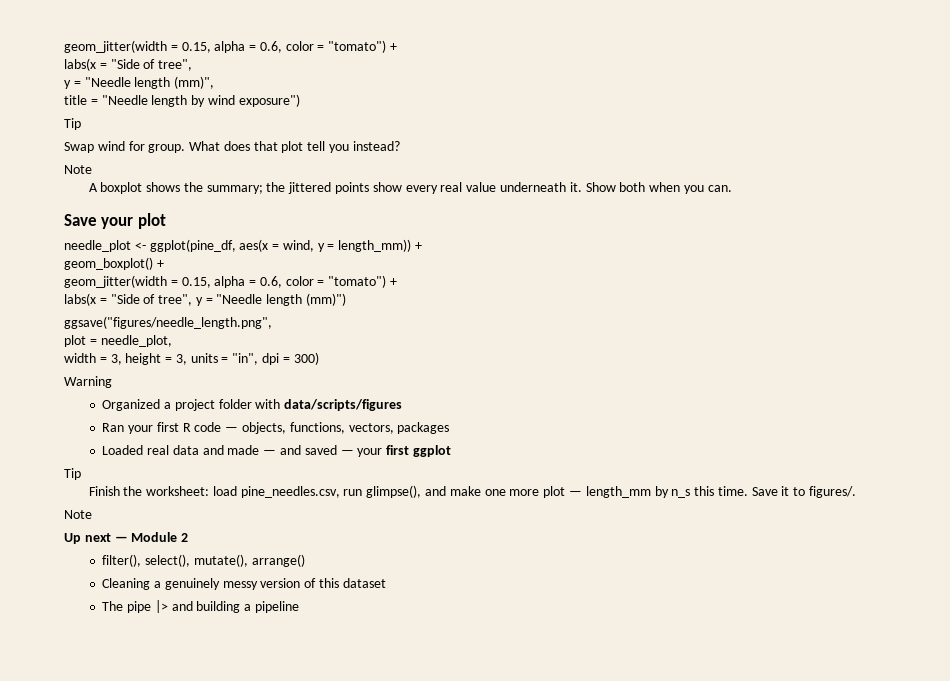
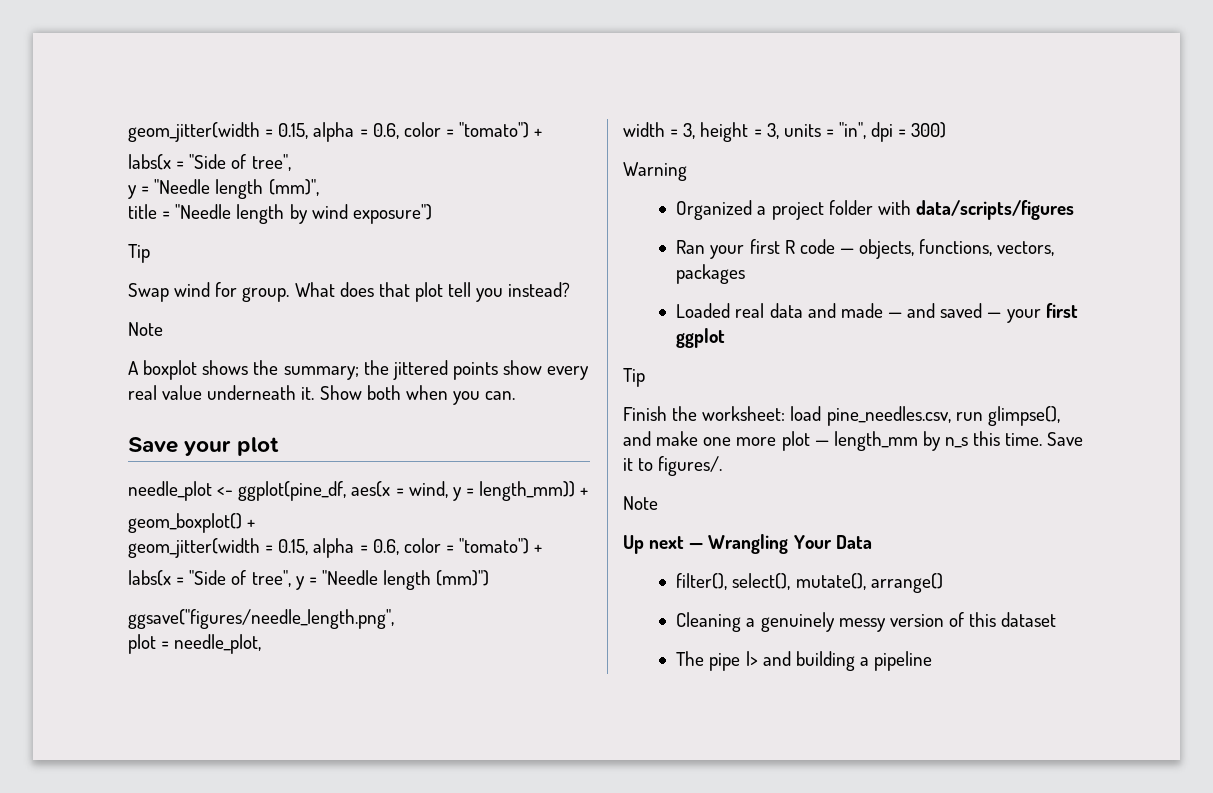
- Up next — Module 2
+ Up next — Wrangling Your Data

